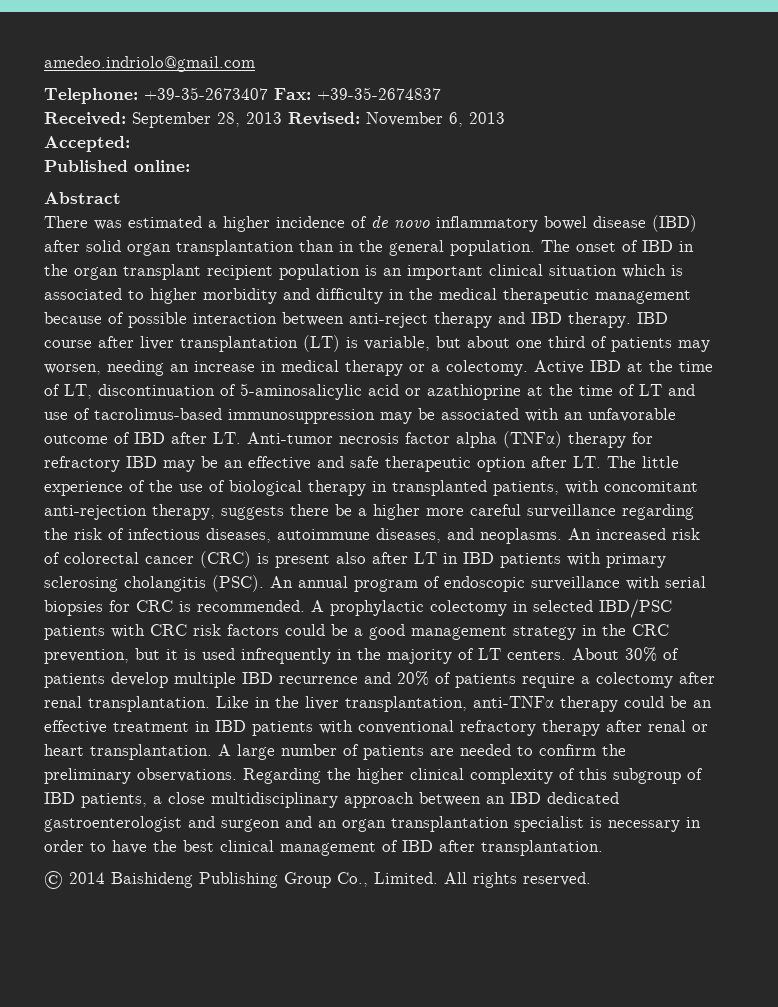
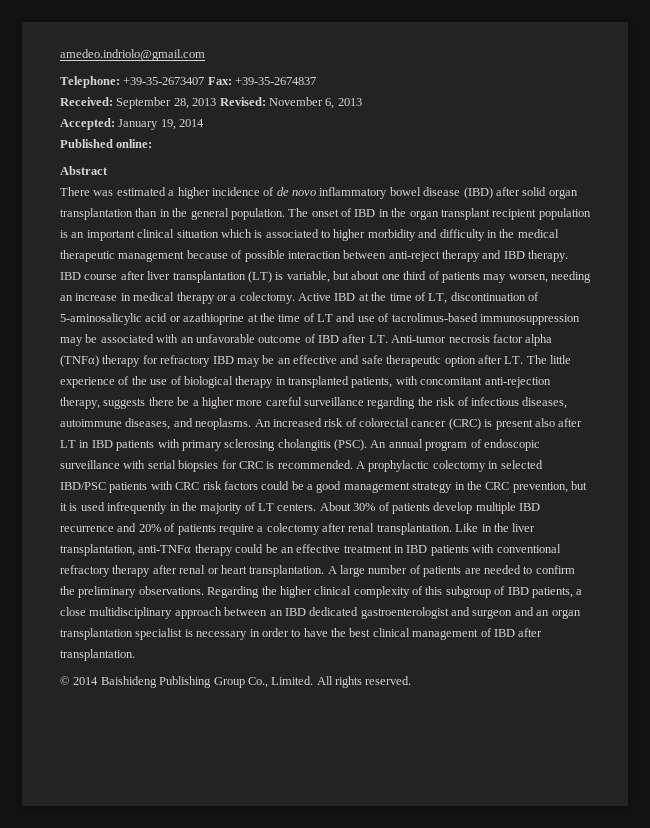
- Accepted:
+ Accepted: January 19, 2014

